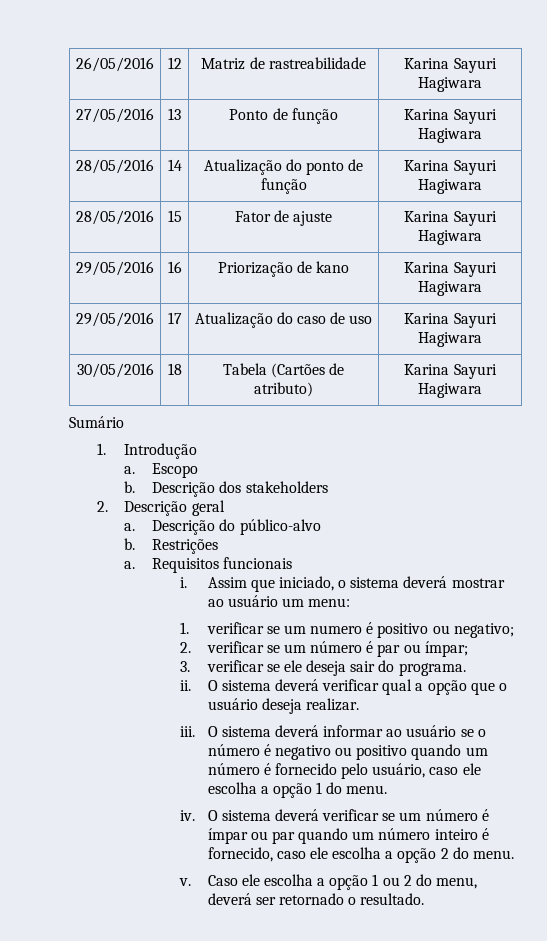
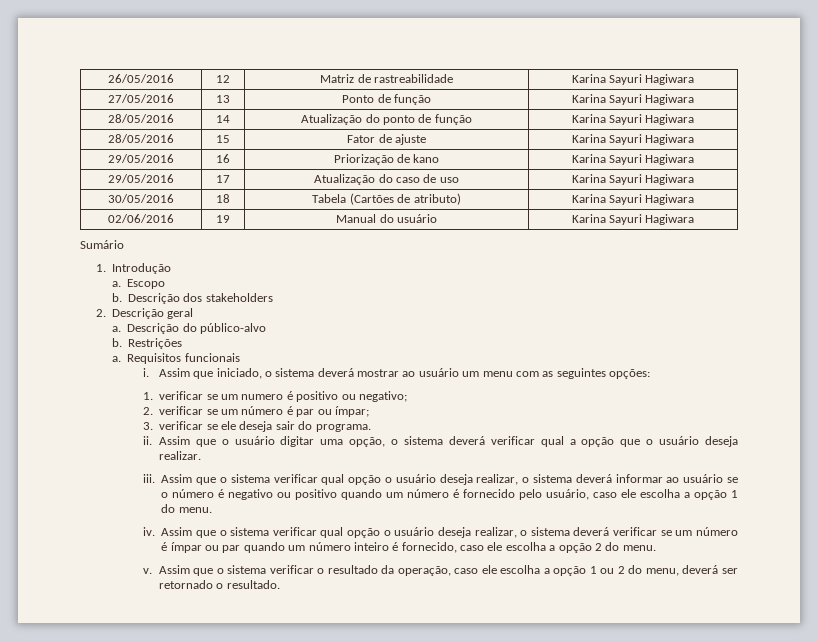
+ 02/06/2016 | 19 | Manual do usuário | Karina Sayuri Hagiwara
- Assim que iniciado, o sistema deverá mostrar ao usuário um menu:
+ Assim que iniciado, o sistema deverá mostrar ao usuário um menu com as seguintes opções:
- O sistema deverá verificar qual a opção que o usuário deseja realizar.
+ Assim que o usuário digitar uma opção, o sistema deverá verificar qual a opção que o usuário deseja realizar.
- O sistema deverá informar ao usuário se o número é negativo ou positivo quando um número é fornecido pelo usuário, caso ele escolha a opção 1 do menu.
+ Assim que o sistema verificar qual opção o usuário deseja realizar, o sistema deverá informar ao usuário se o número é negativo ou positivo quando um número é fornecido pelo usuário, caso ele escolha a opção 1 do menu.
- O sistema deverá verificar se um número é ímpar ou par quando um número inteiro é fornecido, caso ele escolha a opção 2 do menu.
+ Assim que o sistema verificar qual opção o usuário deseja realizar, o sistema deverá verificar se um número é ímpar ou par quando um número inteiro é fornecido, caso ele escolha a opção 2 do menu.
- Caso ele escolha a opção 1 ou 2 do menu, deverá ser retornado o resultado.
+ Assim que o sistema verificar o resultado da operação, caso ele escolha a opção 1 ou 2 do menu, deverá ser retornado o resultado.

